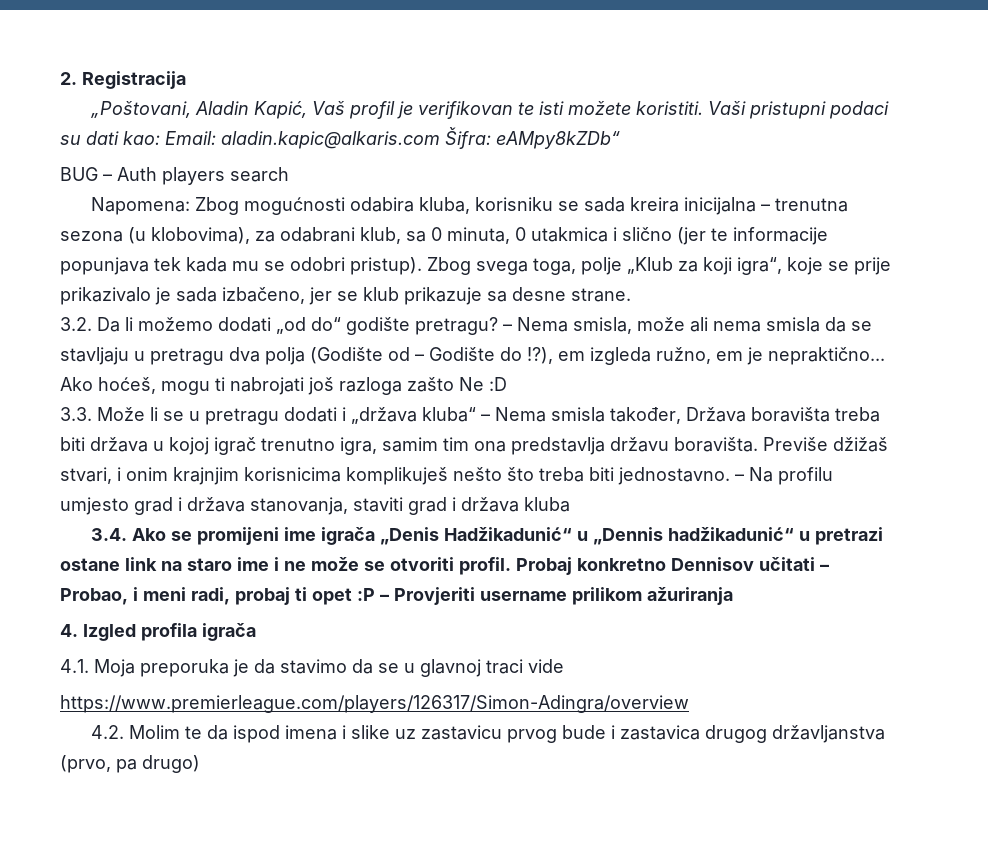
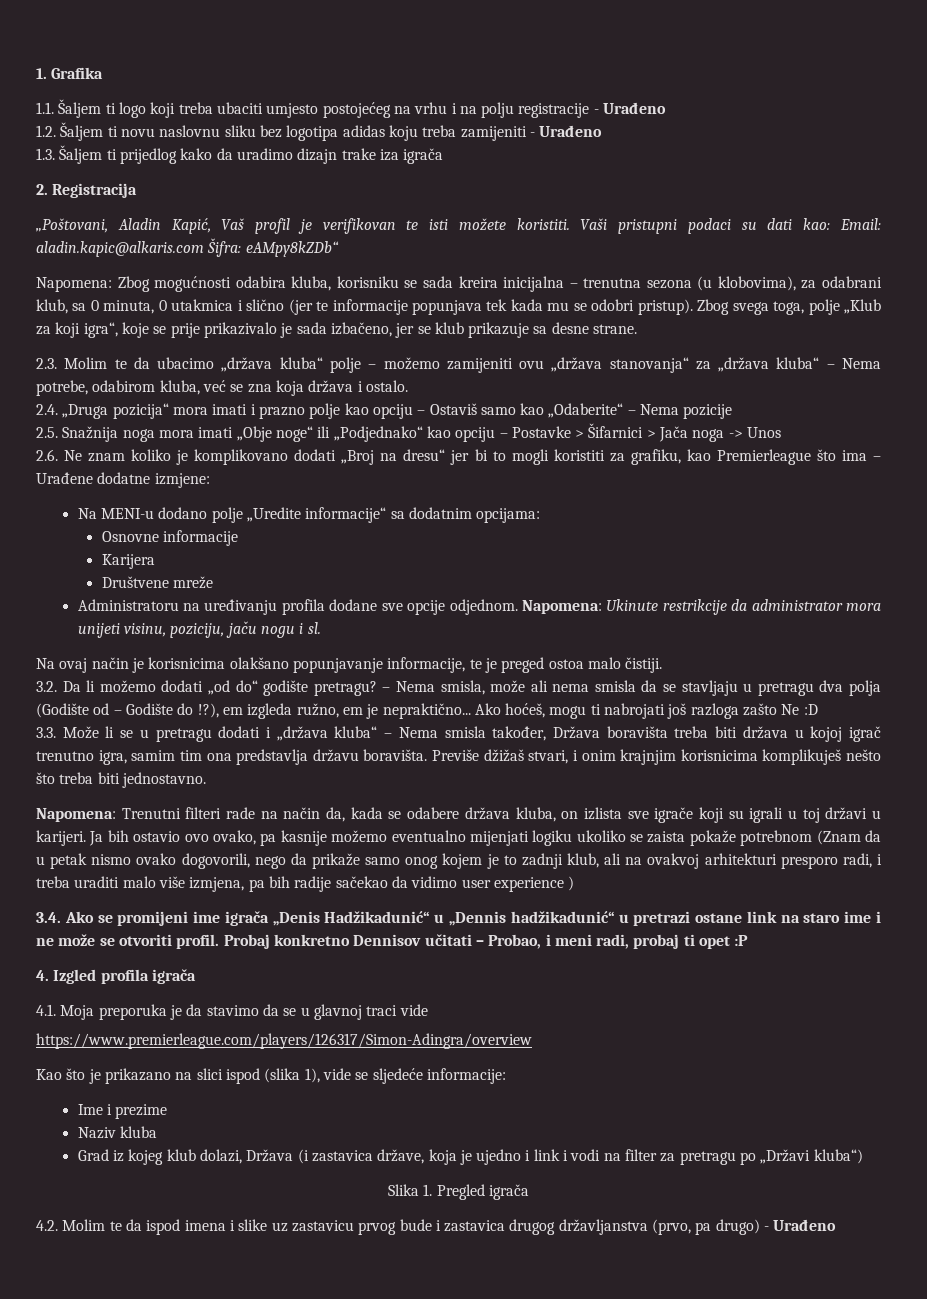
+ 1. Grafika
+ 1.1. Šaljem ti logo koji treba ubaciti umjesto postojećeg na vrhu i na polju registracije - Urađeno
+ 1.2. Šaljem ti novu naslovnu sliku bez logotipa adidas koju treba zamijeniti - Urađeno
+ 1.3. Šaljem ti prijedlog kako da uradimo dizajn trake iza igrača
- BUG – Auth players search
+ 2.3. Molim te da ubacimo „država kluba“ polje – možemo zamijeniti ovu „država stanovanja“ za „država kluba“ – Nema potrebe, odabirom kluba, već se zna koja država i ostalo.
+ 2.4. „Druga pozicija“ mora imati i prazno polje kao opciju – Ostaviš samo kao „Odaberite“ – Nema pozicije
+ 2.5. Snažnija noga mora imati „Obje noge“ ili „Podjednako“ kao opciju – Postavke > Šifarnici > Jača noga -> Unos
+ 2.6. Ne znam koliko je komplikovano dodati „Broj na dresu“ jer bi to mogli koristiti za grafiku, kao Premierleague što ima – Urađene dodatne izmjene:
+ Na MENI-u dodano polje „Uredite informacije“ sa dodatnim opcijama:
+ Osnovne informacije
+ Karijera
+ Društvene mreže
+ Administratoru na uređivanju profila dodane sve opcije odjednom. Napomena: Ukinute restrikcije da administrator mora unijeti visinu, poziciju, jaču nogu i sl.
+ Na ovaj način je korisnicima olakšano popunjavanje informacije, te je preged ostoa malo čistiji.
- Previše džižaš stvari, i onim krajnjim korisnicima komplikuješ nešto što treba biti jednostavno. – Na profilu umjesto grad i država stanovanja, staviti grad i država kluba
+ Previše džižaš stvari, i onim krajnjim korisnicima komplikuješ nešto što treba biti jednostavno.
+ Napomena: Trenutni filteri rade na način da, kada se odabere država kluba, on izlista sve igrače koji su igrali u toj državi u karijeri. Ja bih ostavio ovo ovako, pa kasnije možemo eventualno mijenjati logiku ukoliko se zaista pokaže potrebnom (Znam da u petak nismo ovako dogovorili, nego da prikaže samo onog kojem je to zadnji klub, ali na ovakvoj arhitekturi presporo radi, i treba uraditi malo više izmjena, pa bih radije sačekao da vidimo user experience )
- Probaj konkretno Dennisov učitati – Probao, i meni radi, probaj ti opet :P – Provjeriti username prilikom ažuriranja
+ Probaj konkretno Dennisov učitati – Probao, i meni radi, probaj ti opet :P
+ Kao što je prikazano na slici ispod (slika 1), vide se sljedeće informacije:
+ Ime i prezime
+ Naziv kluba
+ Grad iz kojeg klub dolazi, Država (i zastavica države, koja je ujedno i link i vodi na filter za pretragu po „Državi kluba“)
+ Slika 1. Pregled igrača
- 4.2. Molim te da ispod imena i slike uz zastavicu prvog bude i zastavica drugog državljanstva (prvo, pa drugo)
+ 4.2. Molim te da ispod imena i slike uz zastavicu prvog bude i zastavica drugog državljanstva (prvo, pa drugo) - Urađeno

